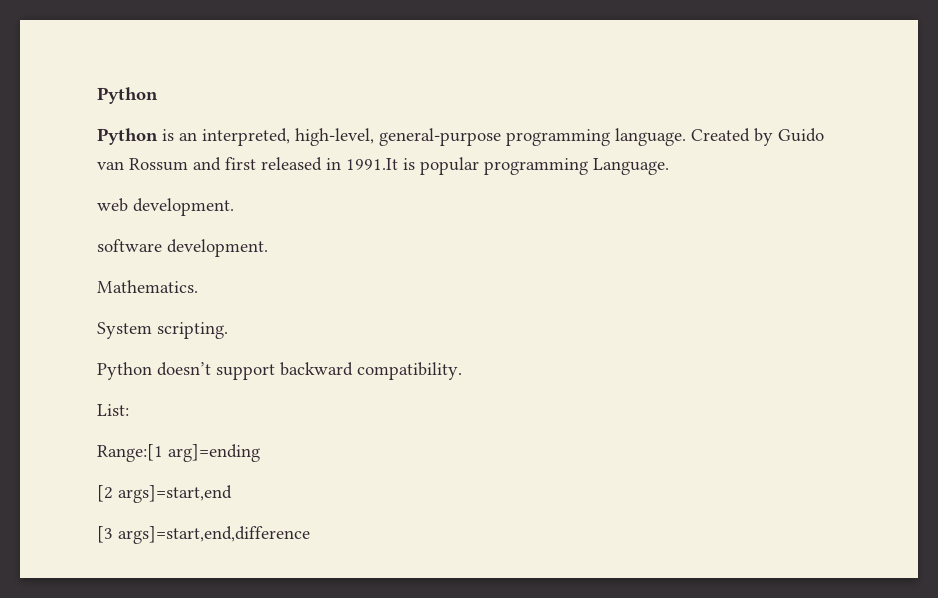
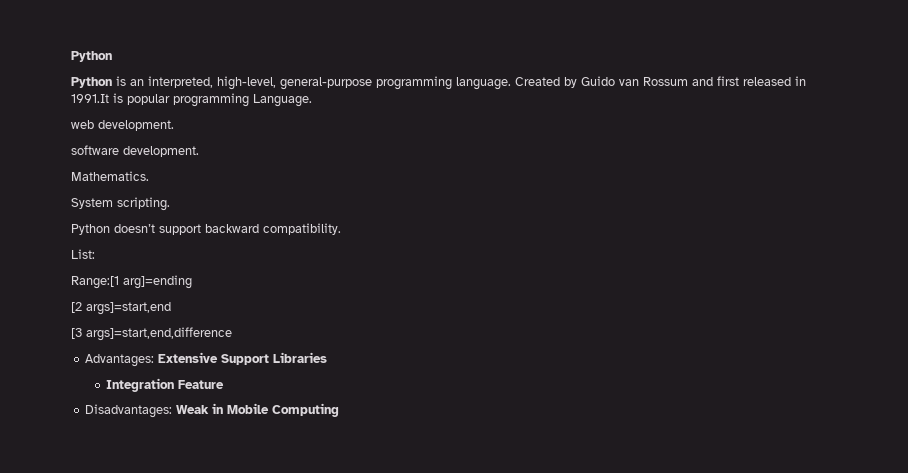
+ Advantages: Extensive Support Libraries
+ Integration Feature
+ Disadvantages: Weak in Mobile Computing

